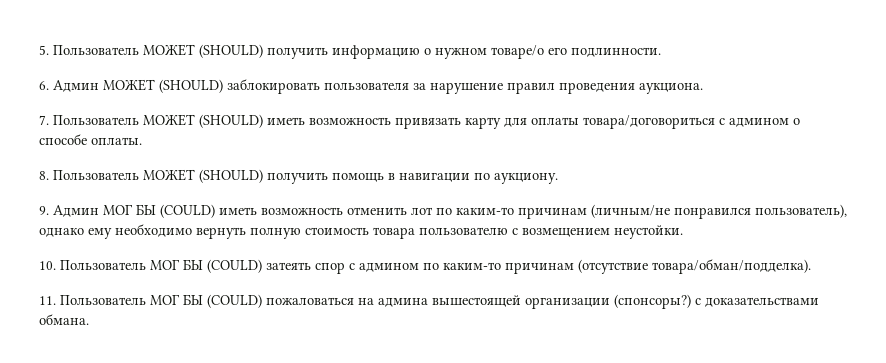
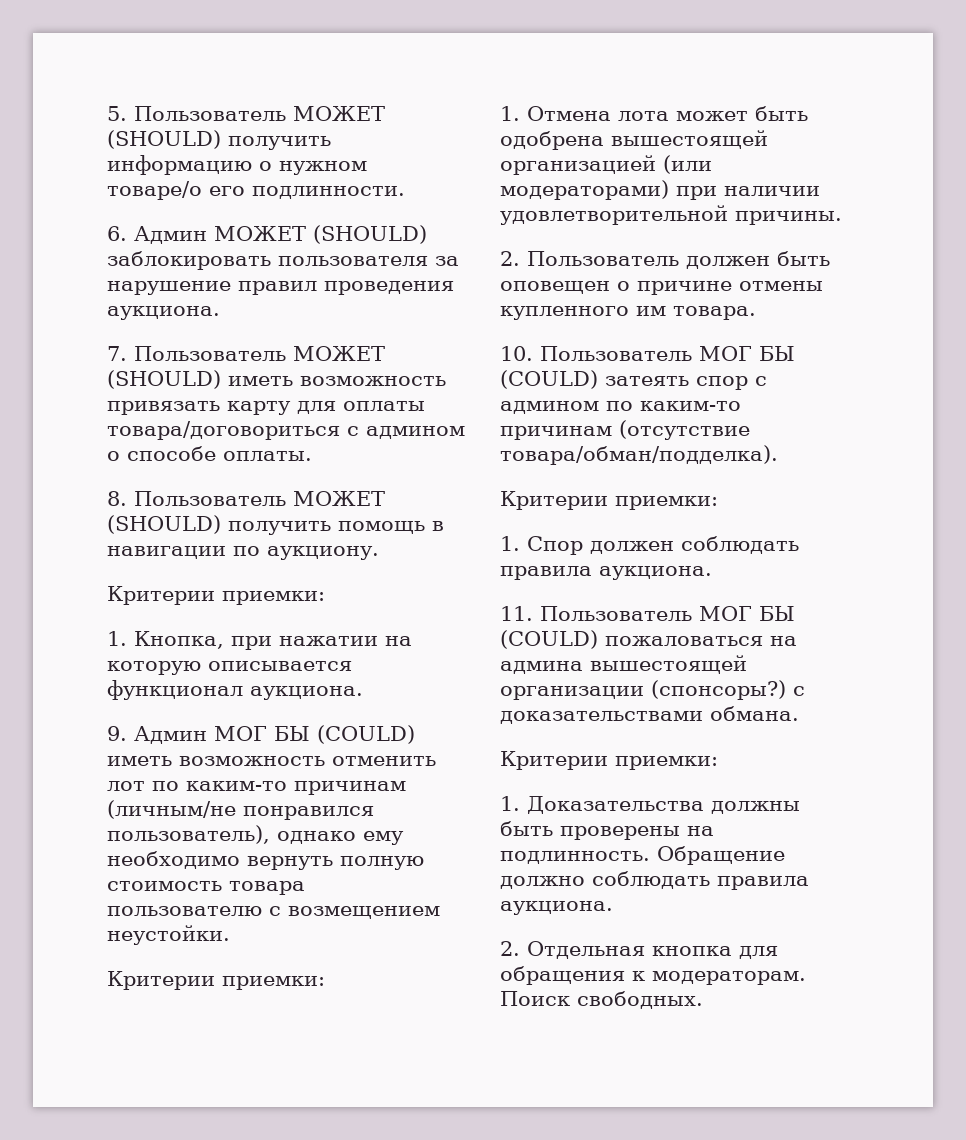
  8. Пользователь МОЖЕТ (SHOULD) получить помощь в навигации по аукциону.
+ Критерии приемки:
+ 1. Кнопка, при нажатии на которую описывается функционал аукциона.
  9. Админ МОГ БЫ (COULD) иметь возможность отменить лот по каким-то причинам (личным/не понравился пользователь), однако ему необходимо вернуть полную стоимость товара пользователю с возмещением неустойки.
+ Критерии приемки:
+ 1. Отмена лота может быть одобрена вышестоящей организацией (или модераторами) при наличии удовлетворительной причины.
+ 2. Пользователь должен быть оповещен о причине отмены купленного им товара.
  10. Пользователь МОГ БЫ (COULD) затеять спор с админом по каким-то причинам (отсутствие товара/обман/подделка).
+ Критерии приемки:
+ 1. Спор должен соблюдать правила аукциона.
  11. Пользователь МОГ БЫ (COULD) пожаловаться на админа вышестоящей организации (спонсоры?) с доказательствами обмана.
+ Критерии приемки:
+ 1. Доказательства должны быть проверены на подлинность. Обращение должно соблюдать правила аукциона.
+ 2. Отдельная кнопка для обращения к модераторам. Поиск свободных.

